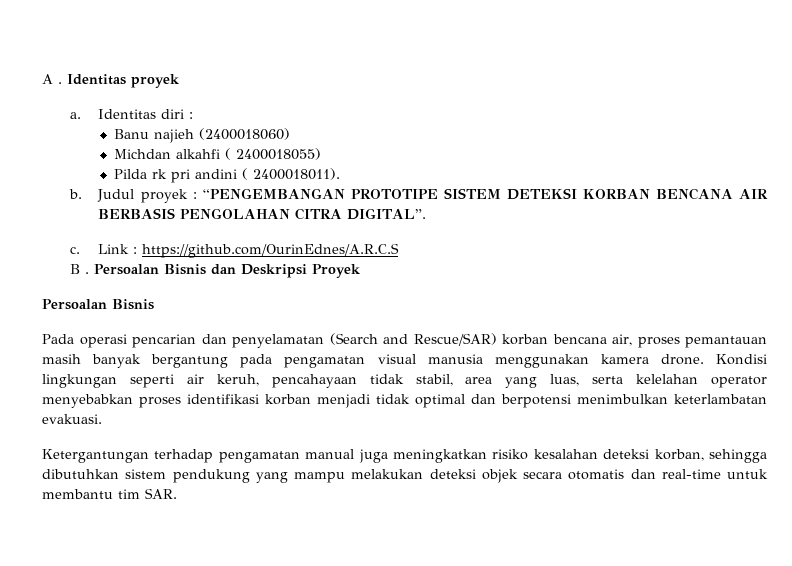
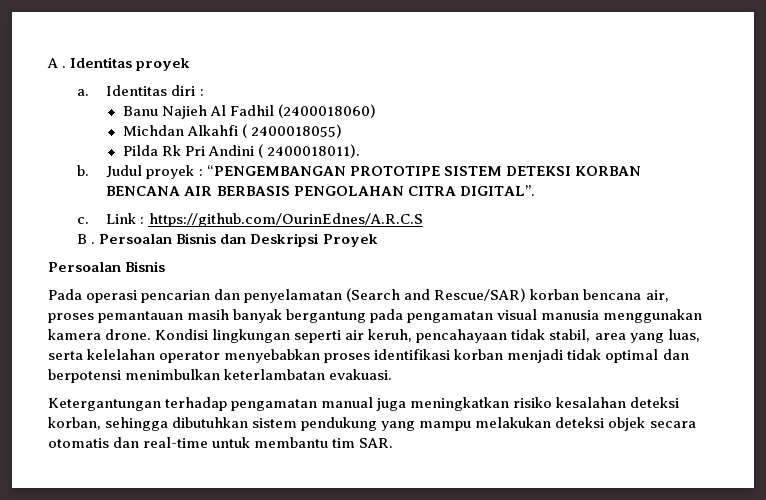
- Banu najieh (2400018060)
+ Banu Najieh Al Fadhil (2400018060)
- Michdan alkahfi ( 2400018055)
+ Michdan Alkahfi ( 2400018055)
- Pilda rk pri andini ( 2400018011).
+ Pilda Rk Pri Andini ( 2400018011).

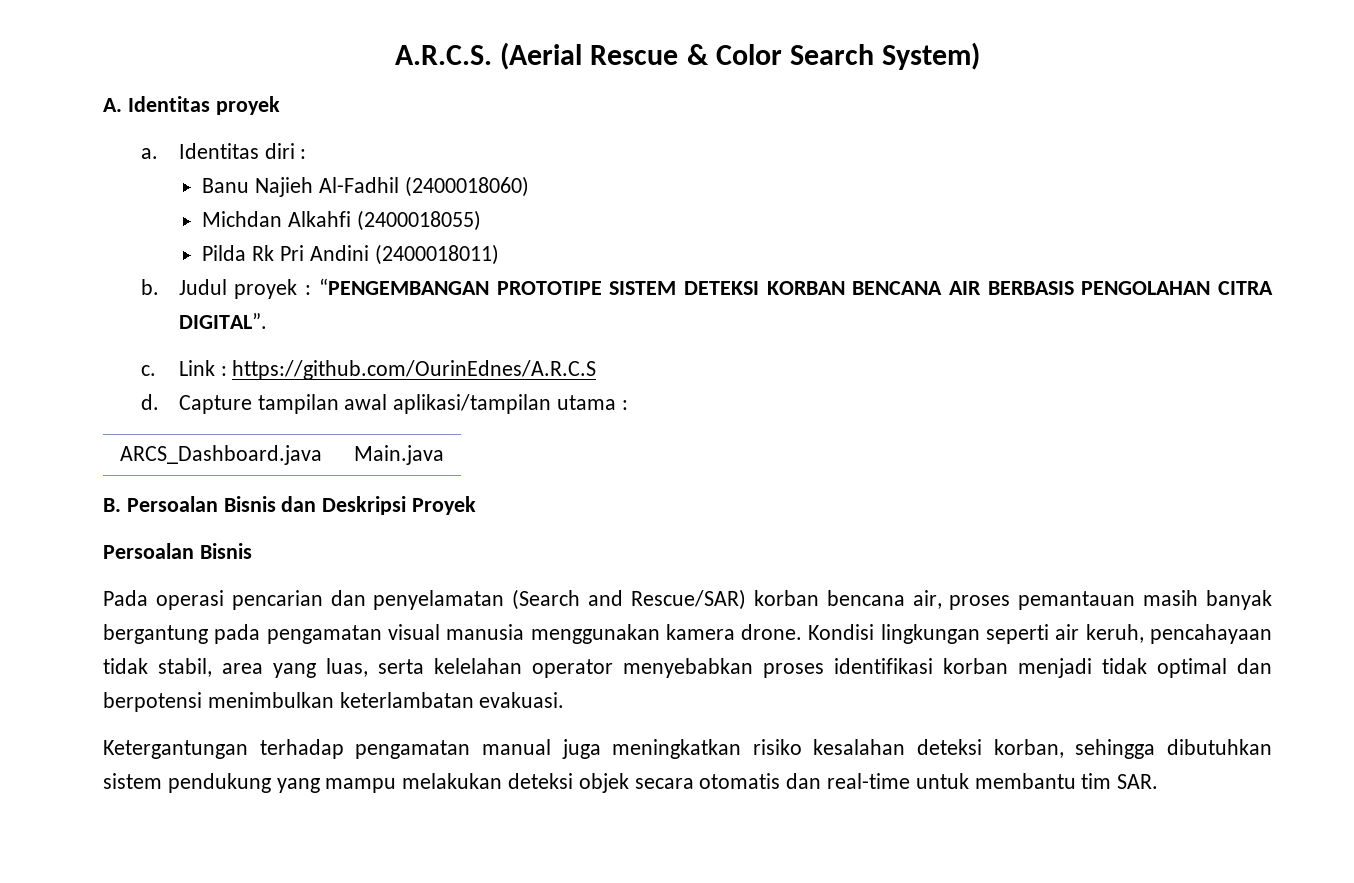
- A . Identitas proyek
+ A.R.C.S. (Aerial Rescue & Color Search System)
+ A. Identitas proyek
- Banu Najieh Al Fadhil (2400018060)
+ Banu Najieh Al-Fadhil (2400018060)
- Michdan Alkahfi ( 2400018055)
+ Michdan Alkahfi (2400018055)
- Pilda Rk Pri Andini ( 2400018011).
+ Pilda Rk Pri Andini (2400018011)
- B . Persoalan Bisnis dan Deskripsi Proyek
+ d. Capture tampilan awal aplikasi/tampilan utama :
+ ARCS_Dashboard.java | Main.java
+ B. Persoalan Bisnis dan Deskripsi Proyek

